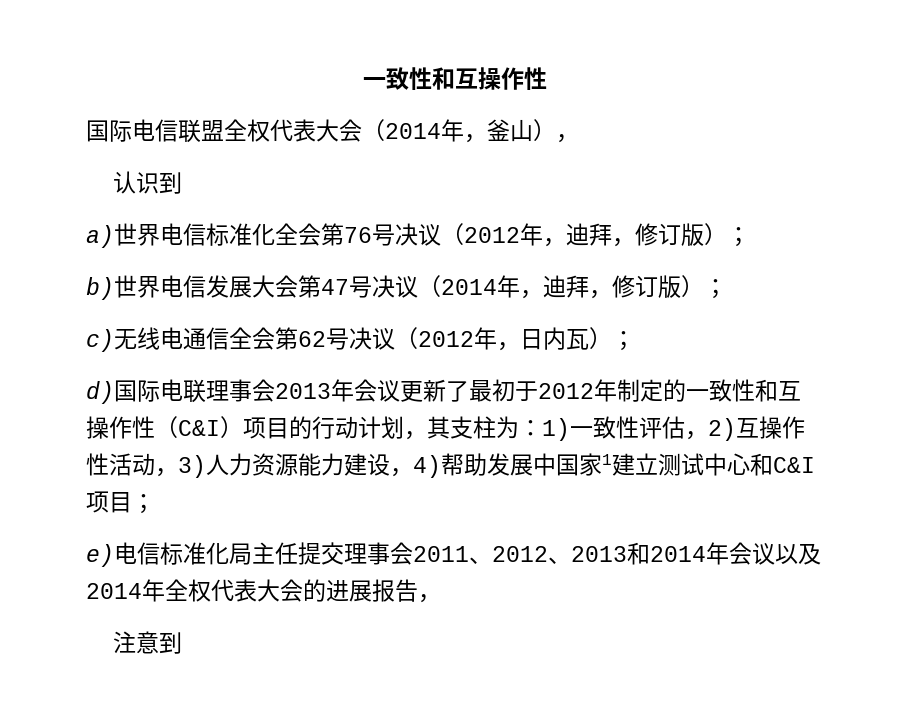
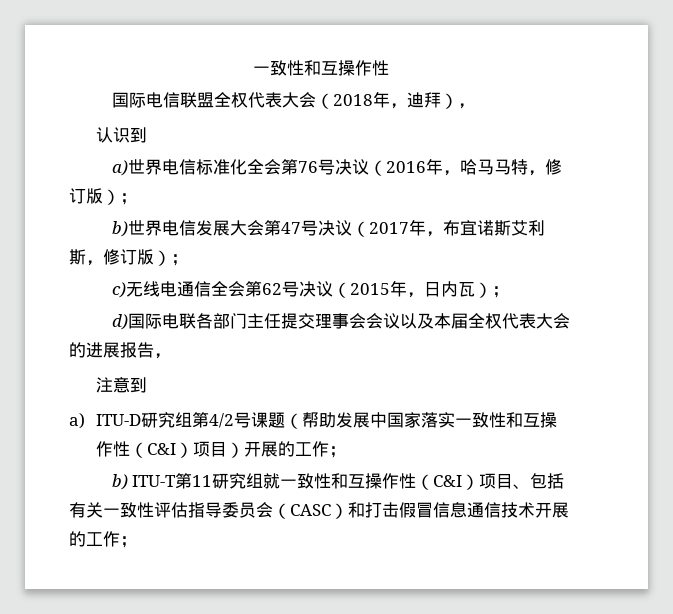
- 国际电信联盟全权代表大会（2014年，釜山），
+ 国际电信联盟全权代表大会（2018年，迪拜），
- a)世界电信标准化全会第76号决议（2012年，迪拜，修订版）；
+ a)世界电信标准化全会第76号决议（2016年，哈马马特，修订版）；
- b)世界电信发展大会第47号决议（2014年，迪拜，修订版）；
+ b)世界电信发展大会第47号决议（2017年，布宜诺斯艾利斯，修订版）；
- c)无线电通信全会第62号决议（2012年，日内瓦）；
+ c)无线电通信全会第62号决议（2015年，日内瓦）；
- d)国际电联理事会2013年会议更新了最初于2012年制定的一致性和互操作性（C&I）项目的行动计划，其支柱为：1)一致性评估，2)互操作性活动，3)人力资源能力建设，4)帮助发展中国家1建立测试中心和C&I项目；
- e)电信标准化局主任提交理事会2011、2012、2013和2014年会议以及2014年全权代表大会的进展报告，
+ d)国际电联各部门主任提交理事会会议以及本届全权代表大会的进展报告，
+ a) ITU-D研究组第4/2号课题（帮助发展中国家落实一致性和互操作性（C&I）项目）开展的工作；
+ b) ITU-T第11研究组就一致性和互操作性（C&I）项目、包括有关一致性评估指导委员会（CASC）和打击假冒信息通信技术开展的工作；

